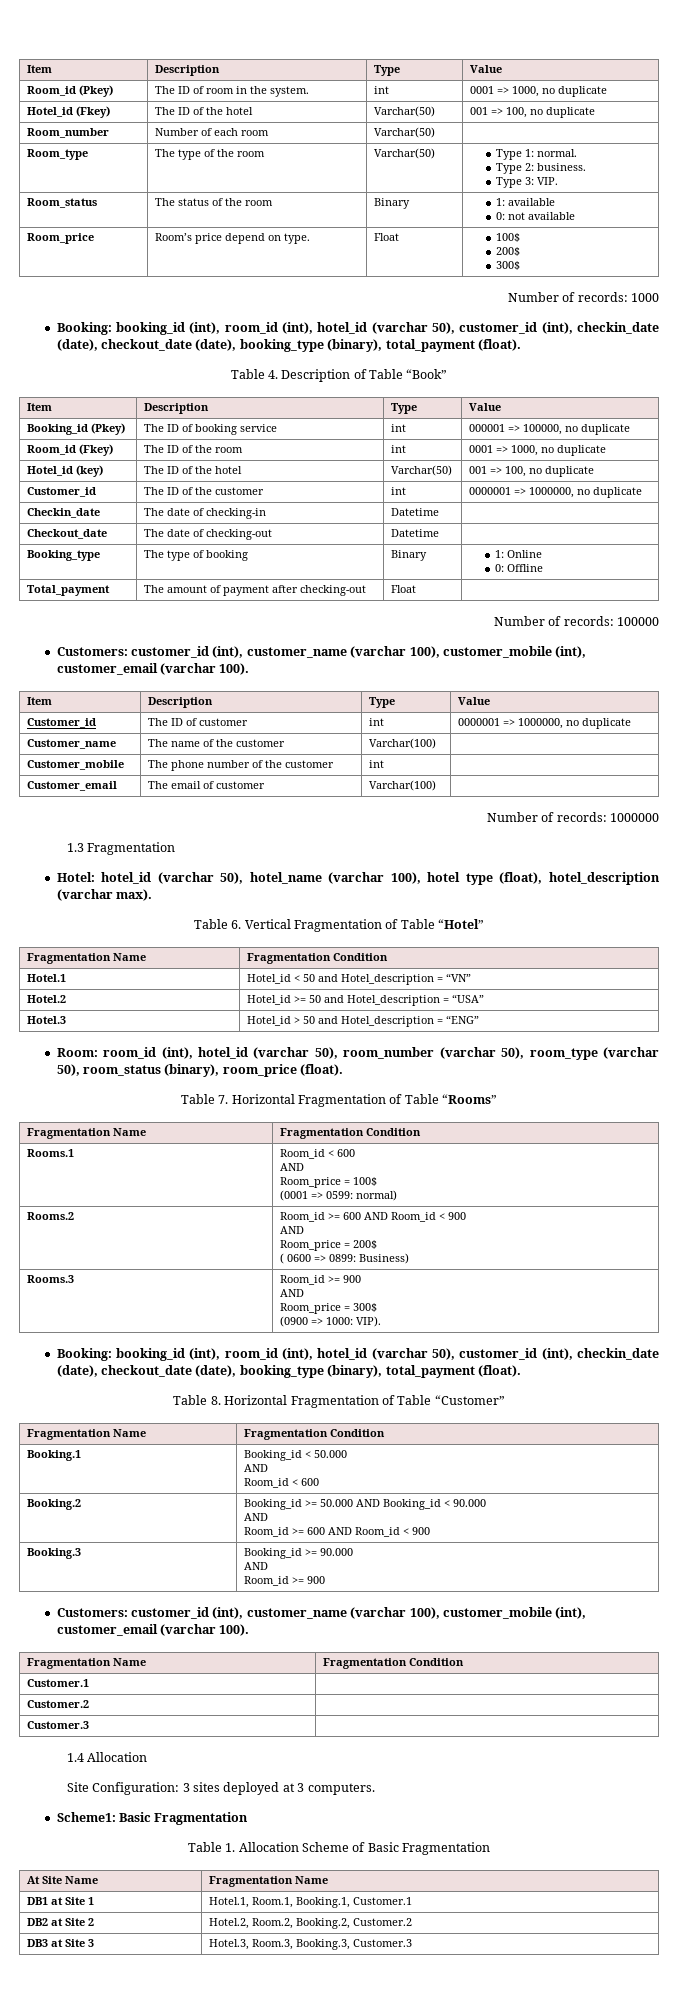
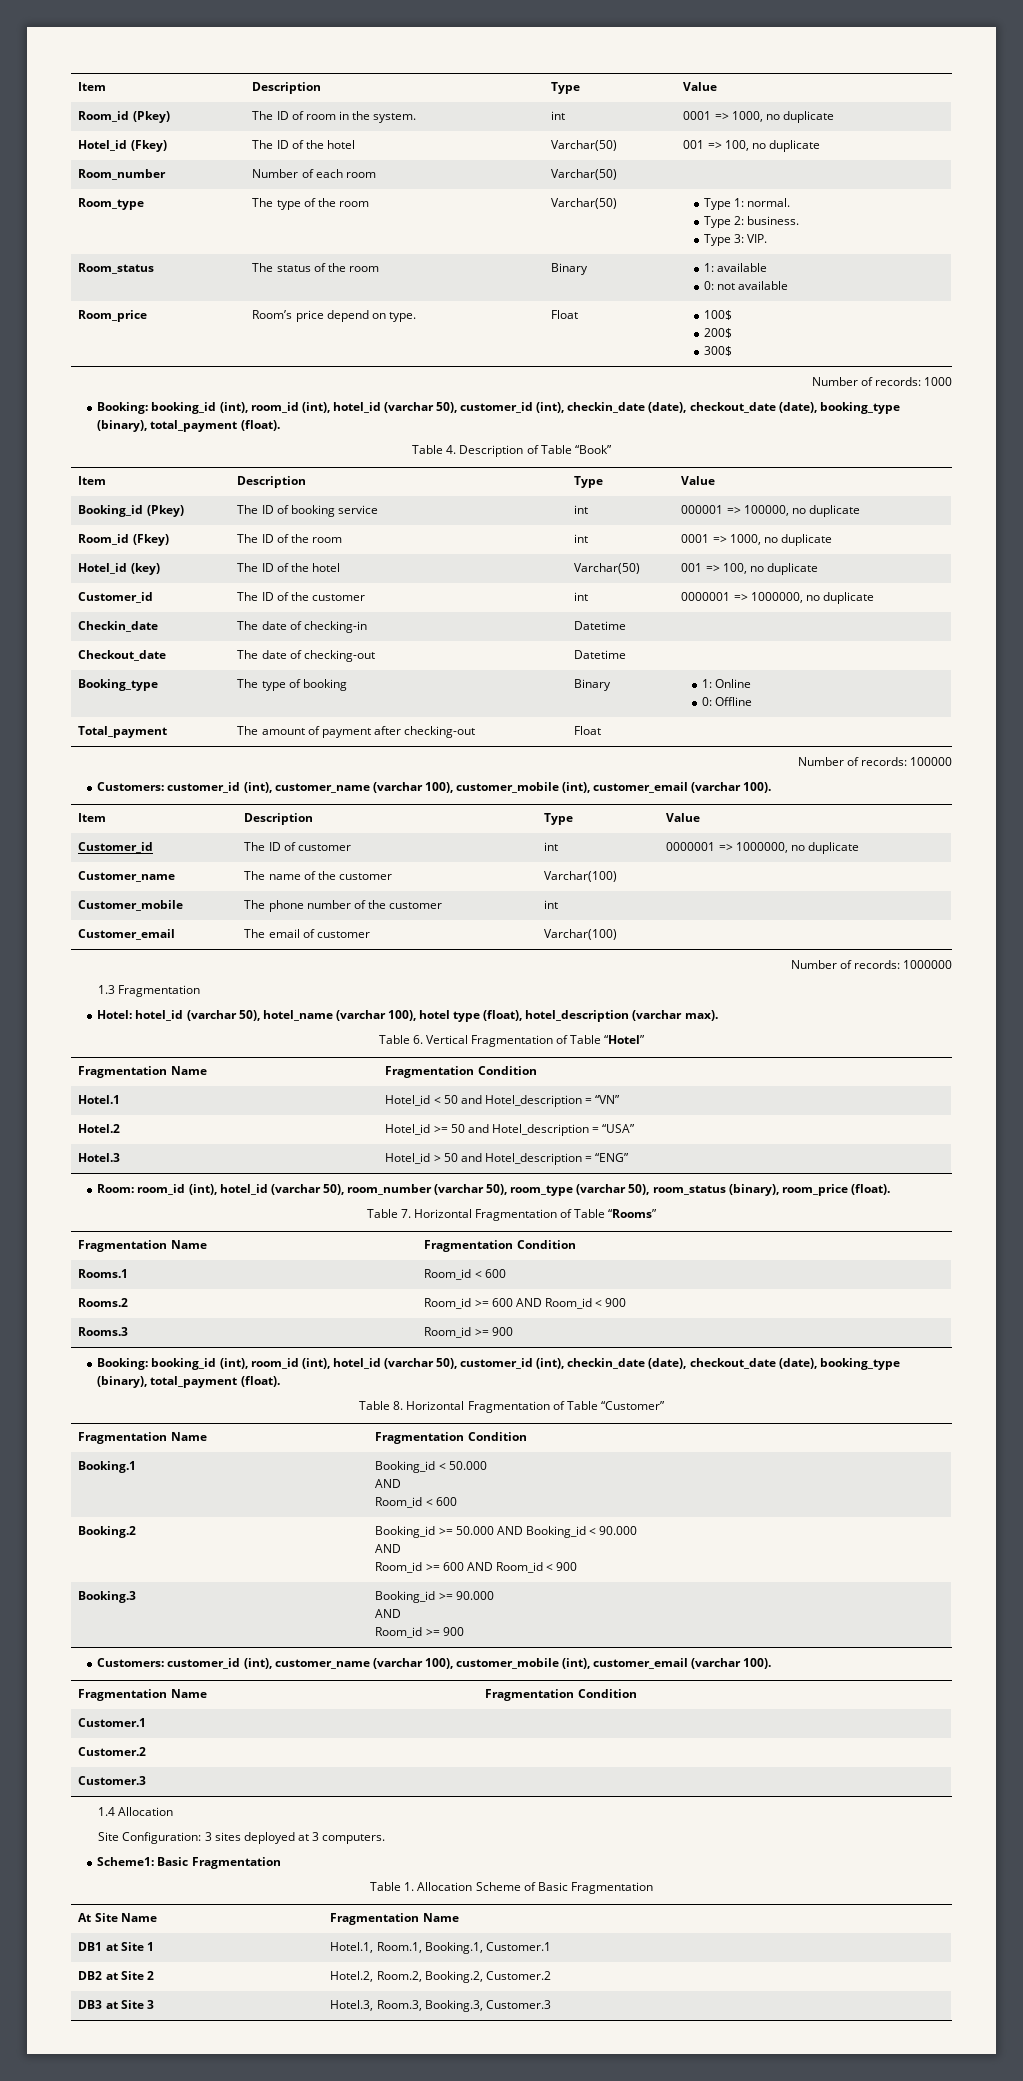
  Rooms.1 | Room_id < 600
- AND
- Room_price = 100$
- (0001 => 0599: normal)
  Rooms.2 | Room_id >= 600 AND Room_id < 900
- AND
- Room_price = 200$
- ( 0600 => 0899: Business)
  Rooms.3 | Room_id >= 900
- AND
- Room_price = 300$
- (0900 => 1000: VIP).

